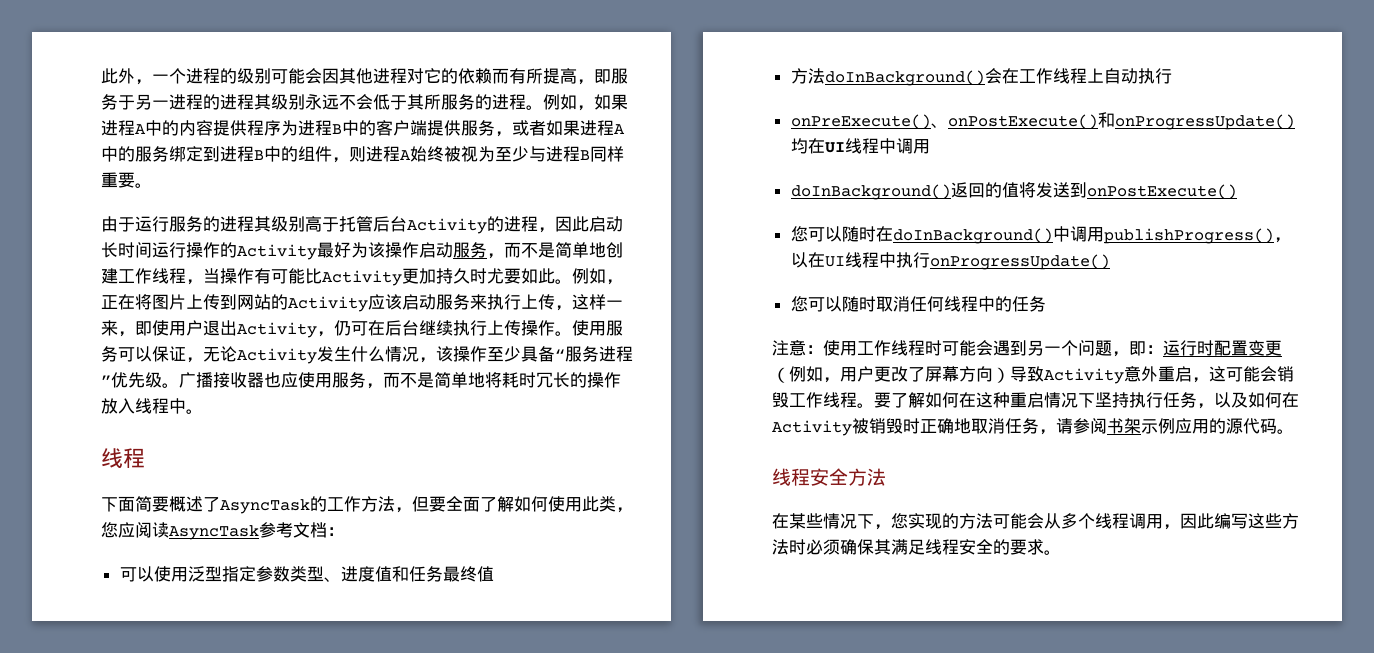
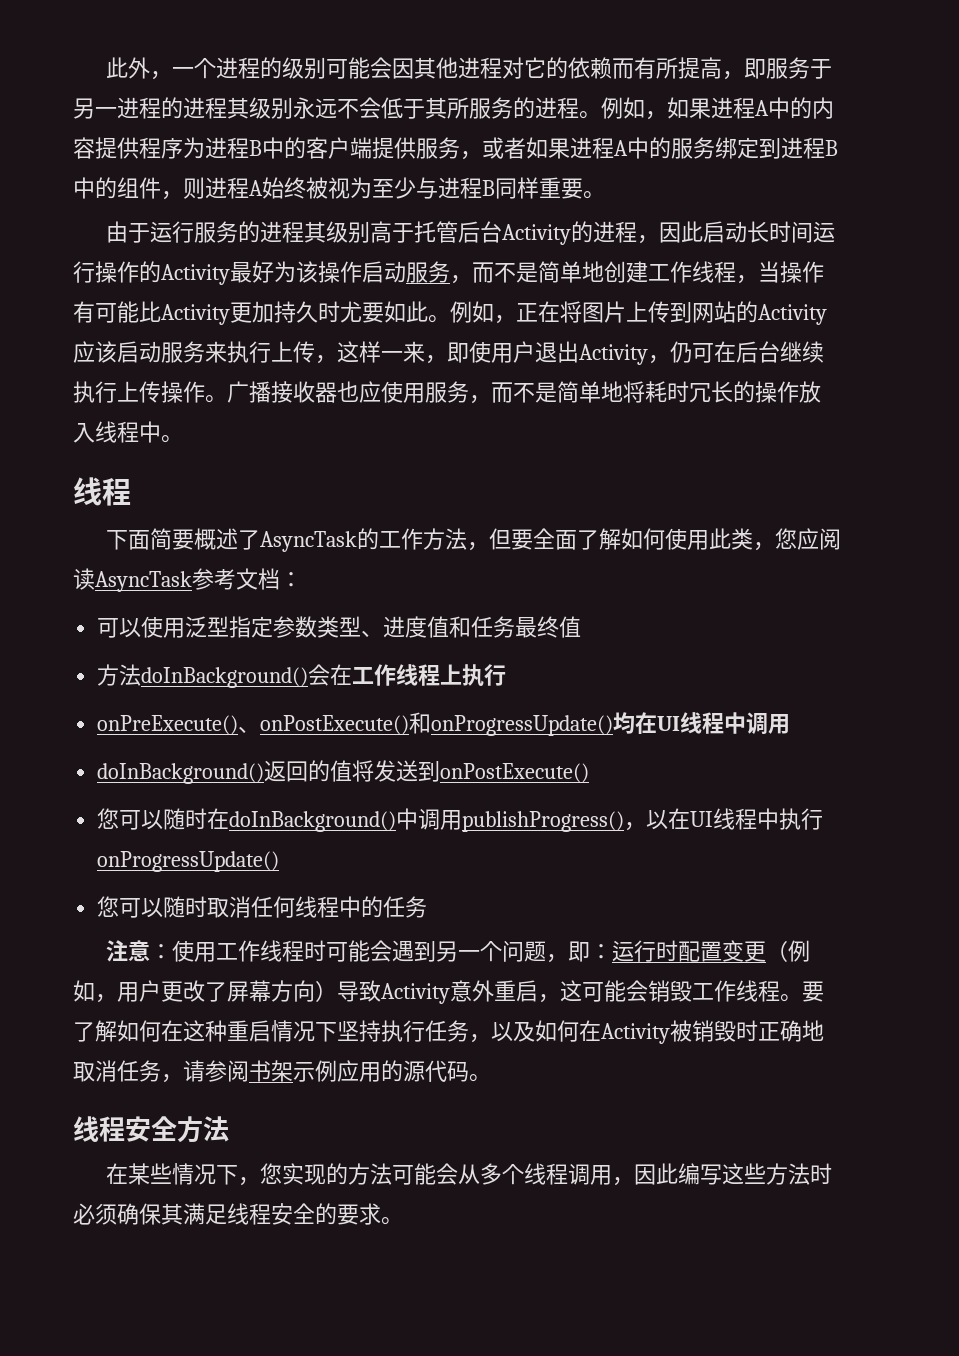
- 使用服务可以保证，无论Activity发生什么情况，该操作至少具备“服务进程”优先级。
- 方法doInBackground()会在工作线程上自动执行
+ 方法doInBackground()会在工作线程上执行

